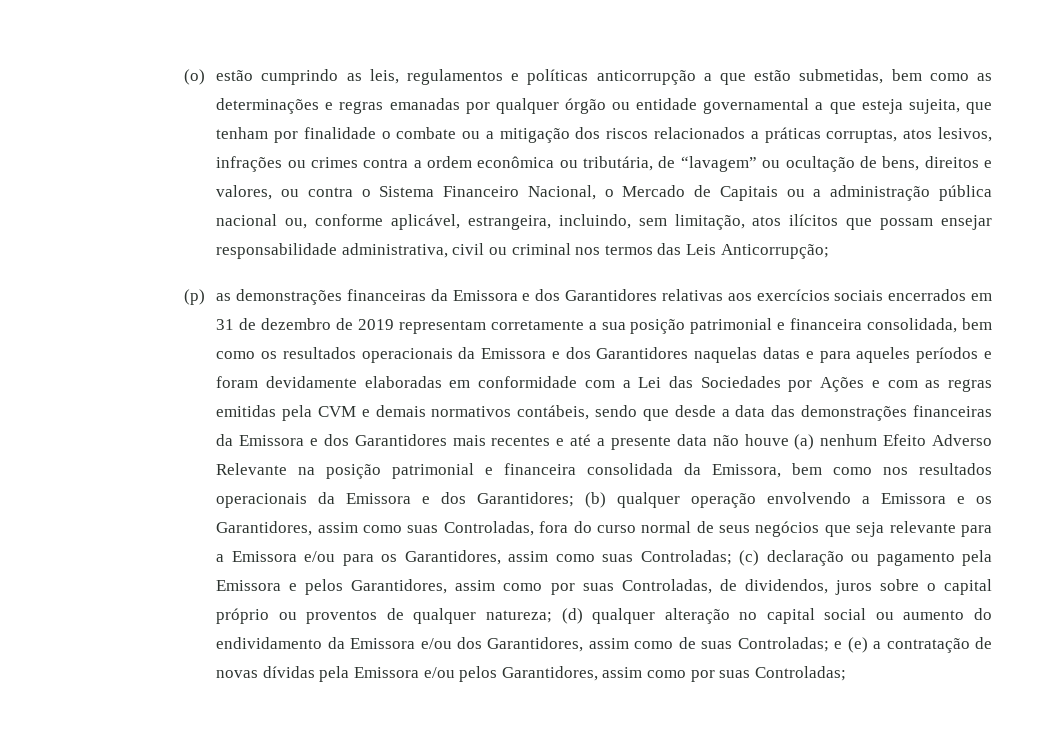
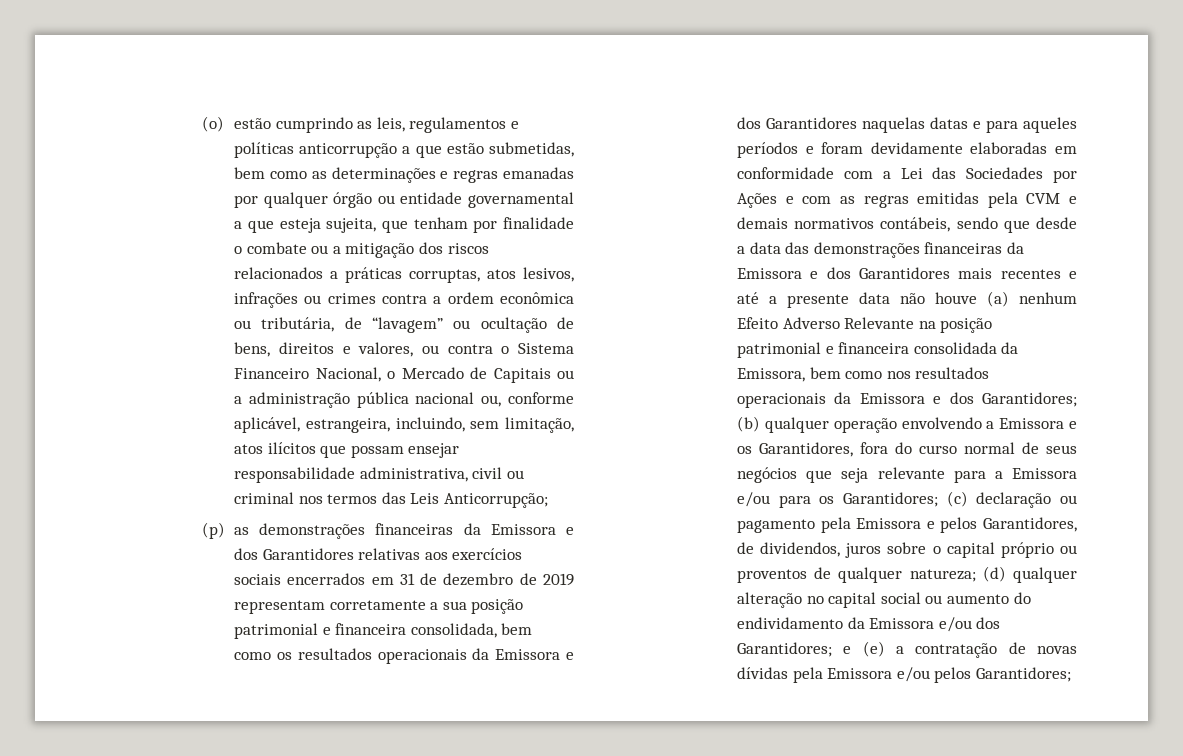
- (b) qualquer operação envolvendo a Emissora e os Garantidores, assim como suas Controladas, fora do curso normal de seus negócios que seja relevante para a Emissora e/ou para os Garantidores, assim como suas Controladas;
+ (b) qualquer operação envolvendo a Emissora e os Garantidores, fora do curso normal de seus negócios que seja relevante para a Emissora e/ou para os Garantidores;
- (c) declaração ou pagamento pela Emissora e pelos Garantidores, assim como por suas Controladas, de dividendos, juros sobre o capital próprio ou proventos de qualquer natureza;
+ (c) declaração ou pagamento pela Emissora e pelos Garantidores, de dividendos, juros sobre o capital próprio ou proventos de qualquer natureza;
- (d) qualquer alteração no capital social ou aumento do endividamento da Emissora e/ou dos Garantidores, assim como de suas Controladas;
+ (d) qualquer alteração no capital social ou aumento do endividamento da Emissora e/ou dos Garantidores;
- e (e) a contratação de novas dívidas pela Emissora e/ou pelos Garantidores, assim como por suas Controladas;
+ e (e) a contratação de novas dívidas pela Emissora e/ou pelos Garantidores;

